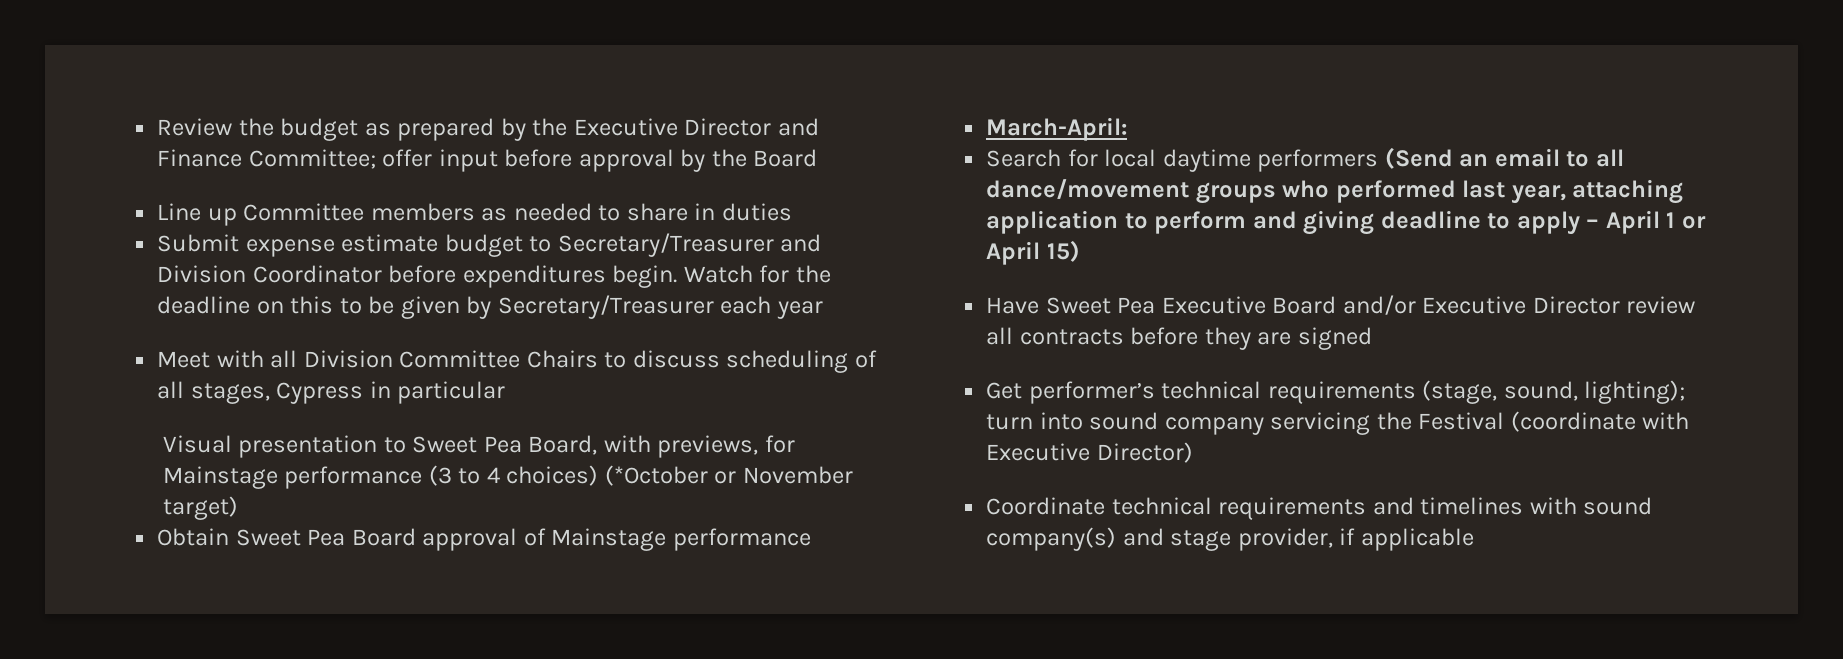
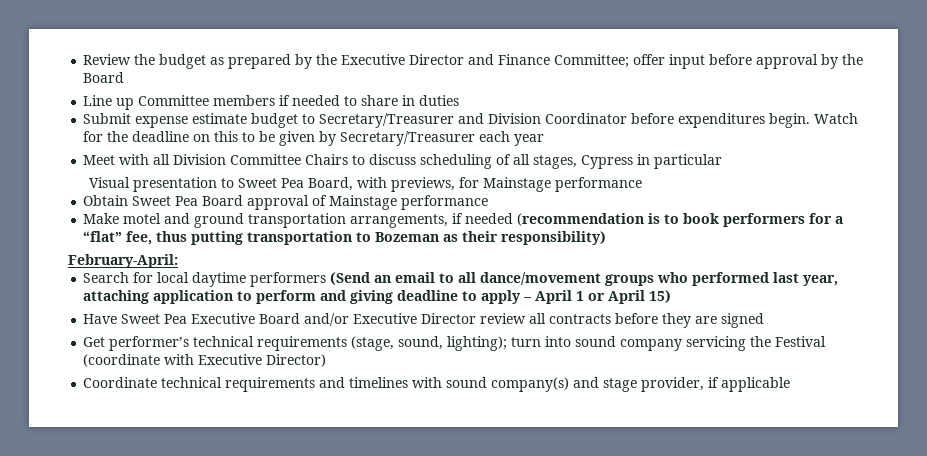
- Line up Committee members as needed to share in duties
+ Line up Committee members if needed to share in duties
- Visual presentation to Sweet Pea Board, with previews, for Mainstage performance (3 to 4 choices) (*October or November target)
+ Visual presentation to Sweet Pea Board, with previews, for Mainstage performance
- March-April:
+ Make motel and ground transportation arrangements, if needed (recommendation is to book performers for a “flat” fee, thus putting transportation to Bozeman as their responsibility)
+ February-April:

